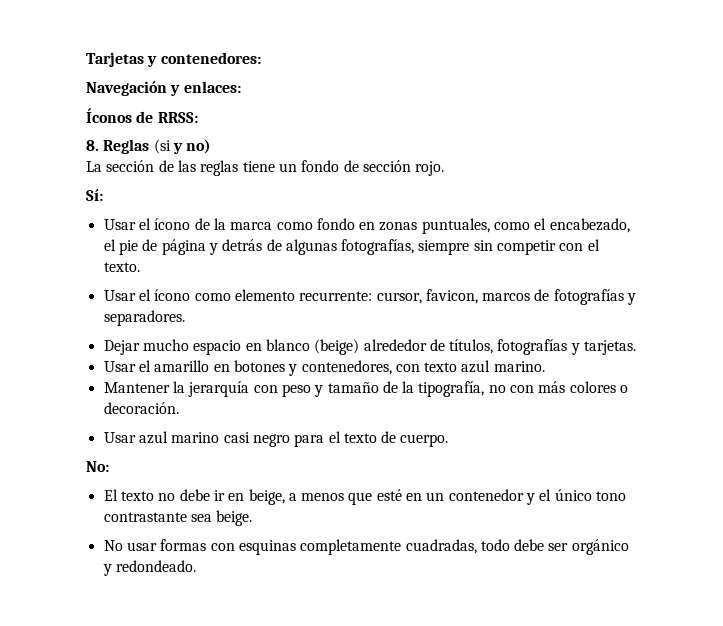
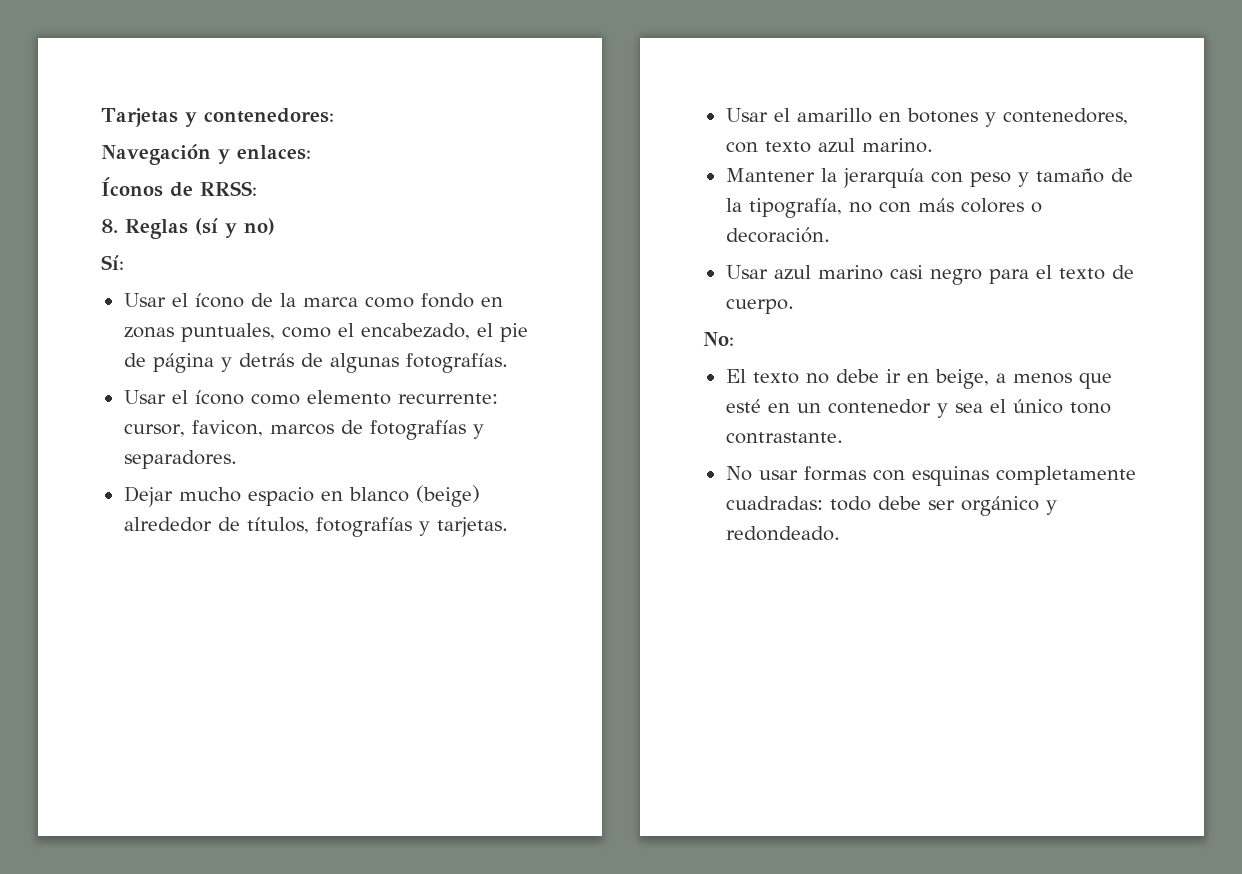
- 8. Reglas (si y no)
+ 8. Reglas (sí y no)
- La sección de las reglas tiene un fondo de sección rojo.
- Usar el ícono de la marca como fondo en zonas puntuales, como el encabezado, el pie de página y detrás de algunas fotografías, siempre sin competir con el texto.
+ Usar el ícono de la marca como fondo en zonas puntuales, como el encabezado, el pie de página y detrás de algunas fotografías.
- El texto no debe ir en beige, a menos que esté en un contenedor y el único tono contrastante sea beige.
+ El texto no debe ir en beige, a menos que esté en un contenedor y sea el único tono contrastante.
- No usar formas con esquinas completamente cuadradas, todo debe ser orgánico y redondeado.
+ No usar formas con esquinas completamente cuadradas: todo debe ser orgánico y redondeado.

